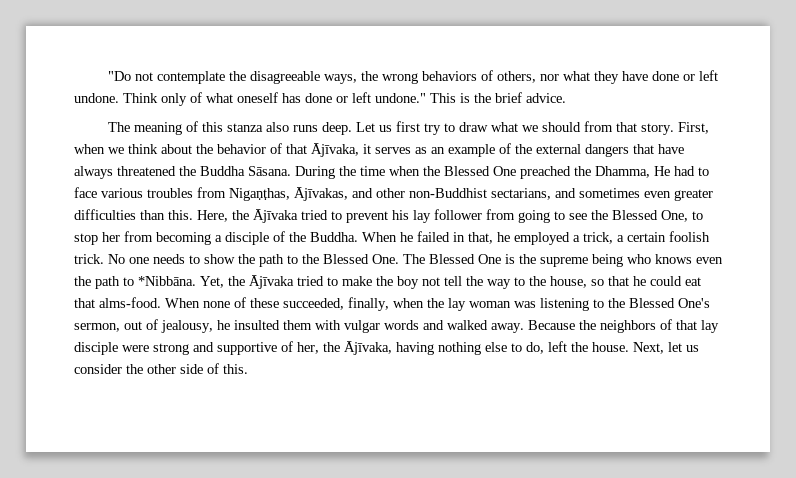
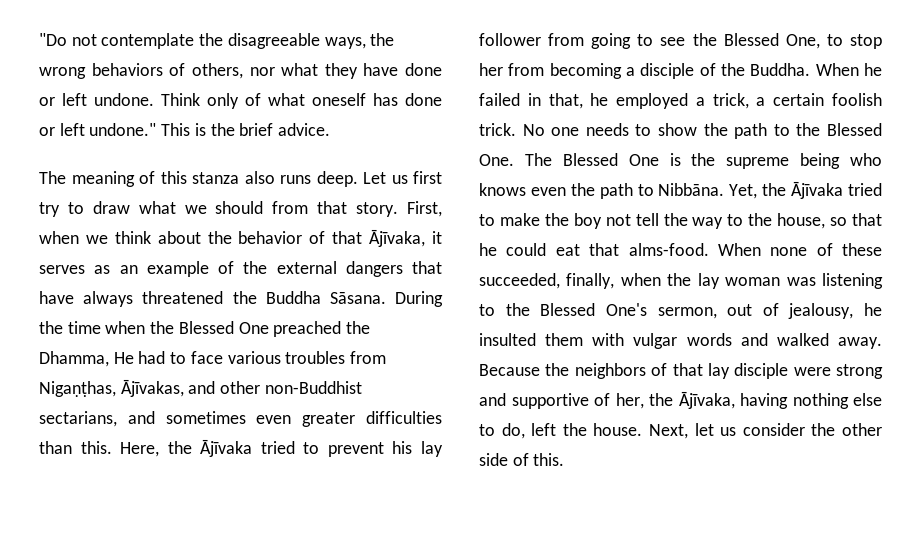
- No one needs to show the path to the Blessed One. The Blessed One is the supreme being who knows even the path to *Nibbāna.
+ No one needs to show the path to the Blessed One. The Blessed One is the supreme being who knows even the path to Nibbāna.

